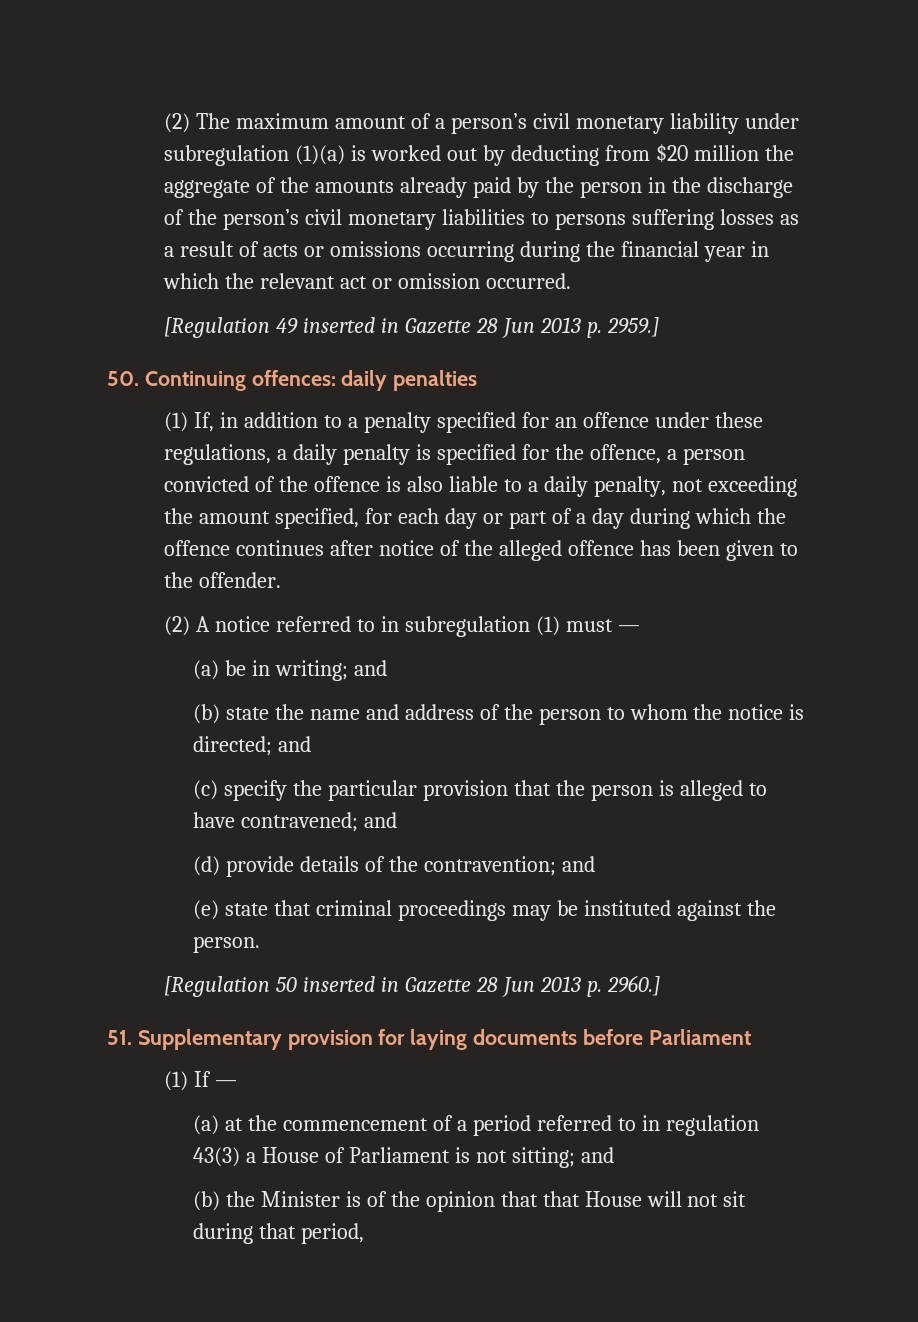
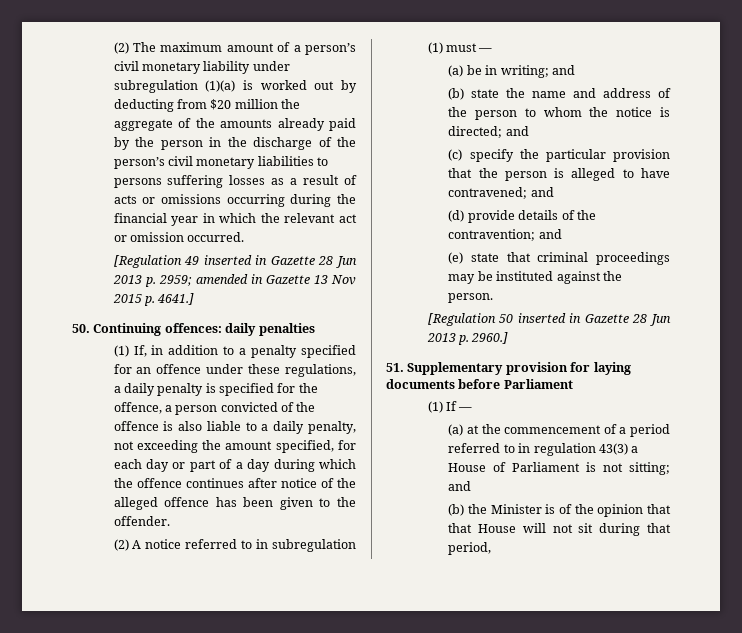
- [Regulation 49 inserted in Gazette 28 Jun 2013 p. 2959.]
+ [Regulation 49 inserted in Gazette 28 Jun 2013 p. 2959; amended in Gazette 13 Nov 2015 p. 4641.]

